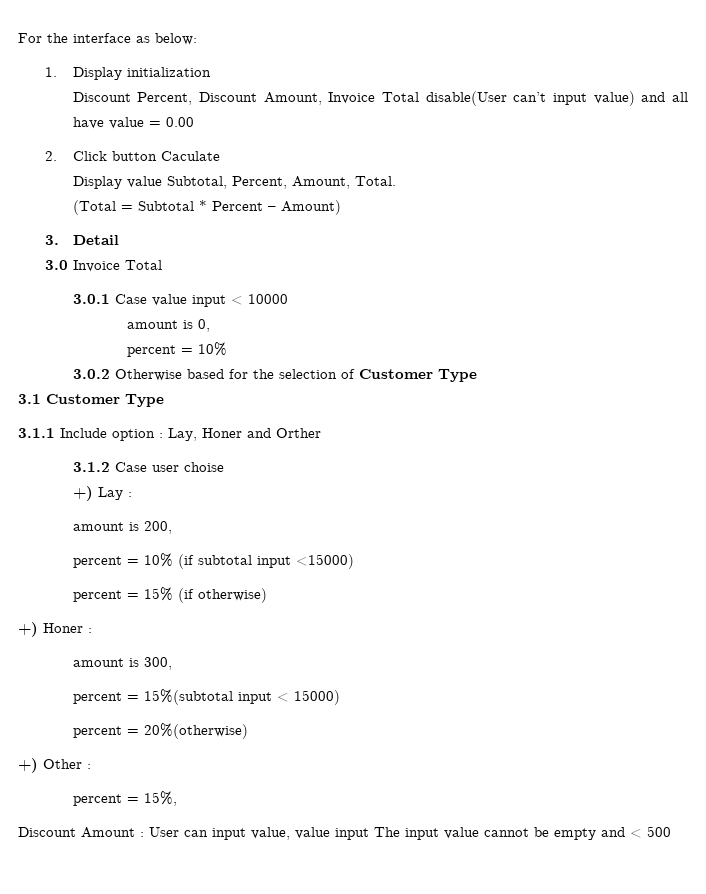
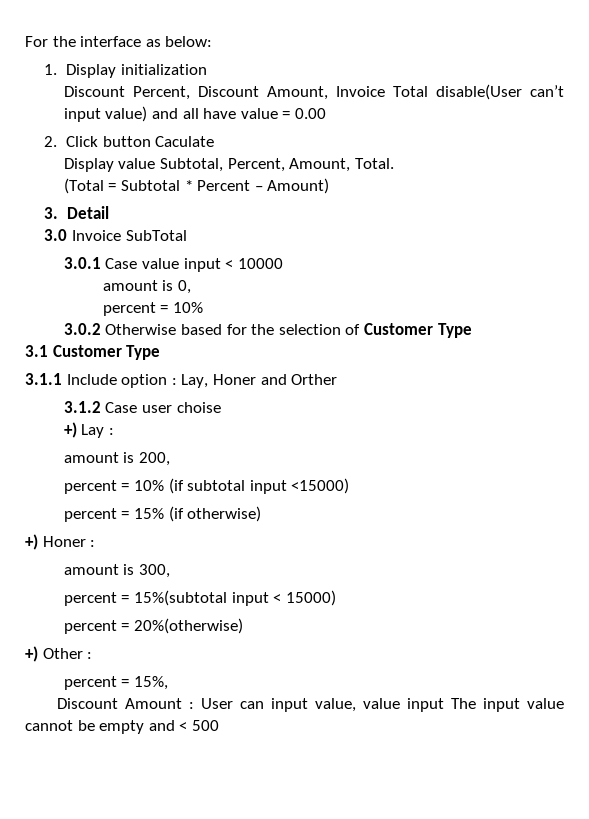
- 3.0 Invoice Total
+ 3.0 Invoice SubTotal

